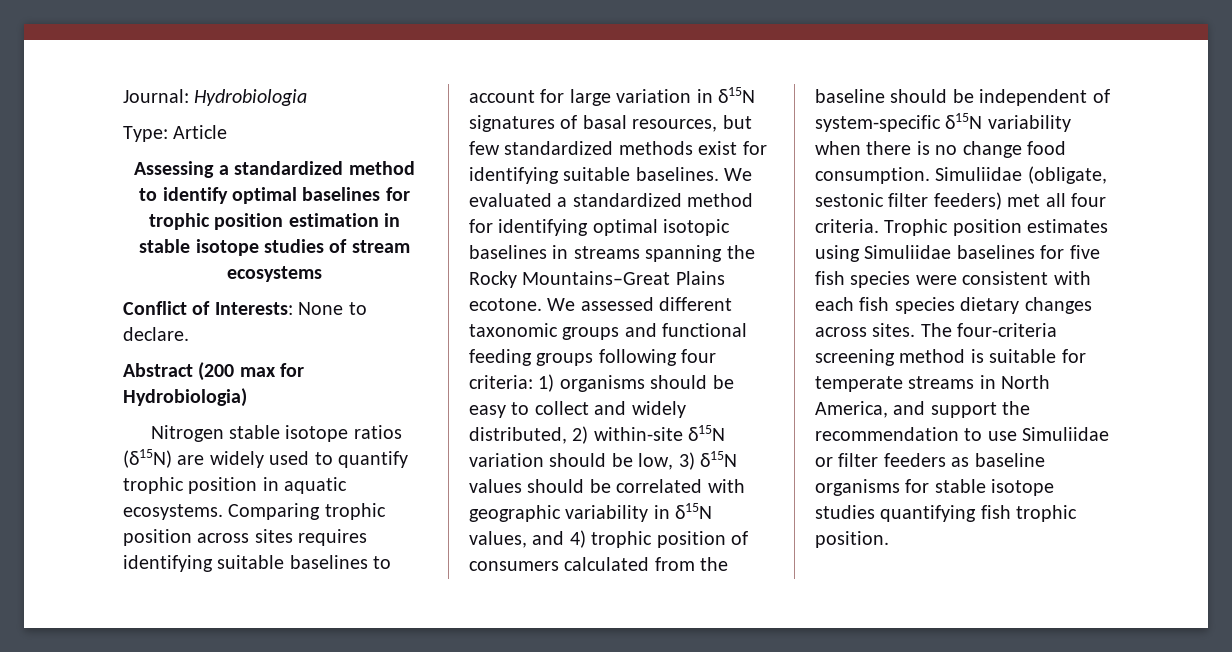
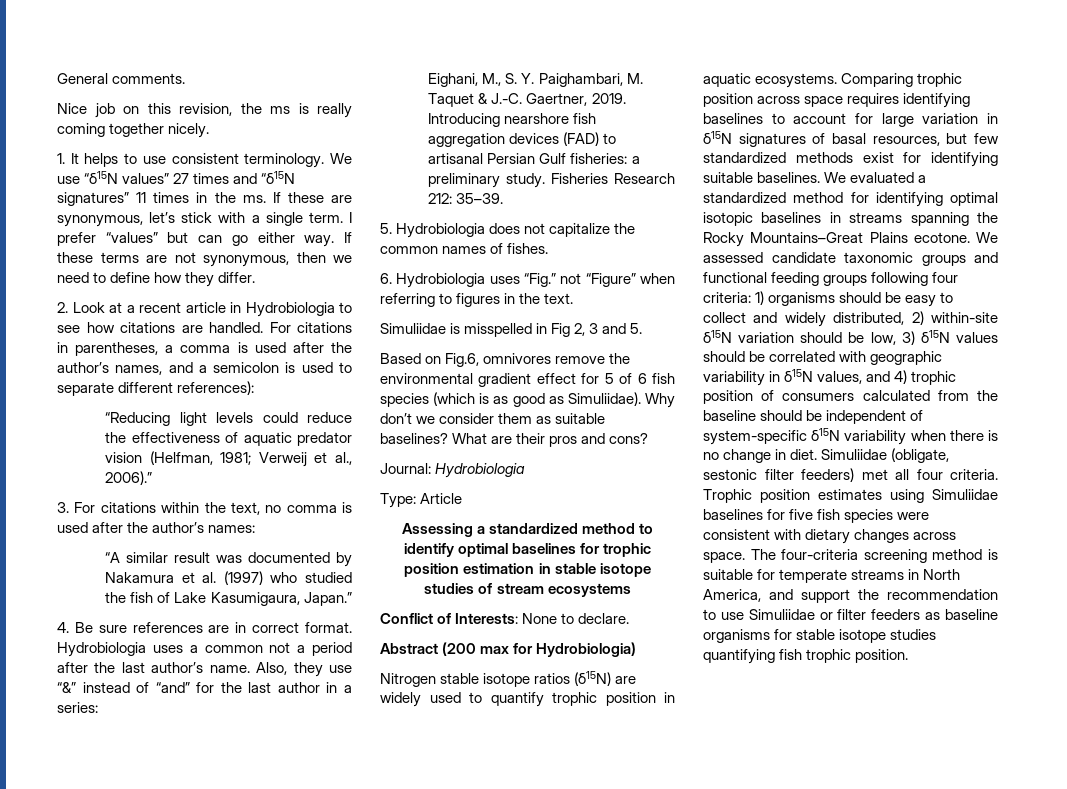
+ General comments.
+ Nice job on this revision, the ms is really coming together nicely.
+ 1. It helps to use consistent terminology. We use “δ15N values” 27 times and “δ15N signatures” 11 times in the ms. If these are synonymous, let’s stick with a single term. I prefer “values” but can go either way. If these terms are not synonymous, then we need to define how they differ.
+ 2. Look at a recent article in Hydrobiologia to see how citations are handled. For citations in parentheses, a comma is used after the author’s names, and a semicolon is used to separate different references):
+ “Reducing light levels could reduce the effectiveness of aquatic predator vision (Helfman, 1981; Verweij et al., 2006).”
+ 3. For citations within the text, no comma is used after the author’s names:
+ “A similar result was documented by Nakamura et al. (1997) who studied the fish of Lake Kasumigaura, Japan.”
+ 4. Be sure references are in correct format. Hydrobiologia uses a common not a period after the last author’s name. Also, they use “&” instead of “and” for the last author in a series:
+ Eighani, M., S. Y. Paighambari, M. Taquet & J.-C. Gaertner, 2019. Introducing nearshore fish aggregation devices (FAD) to artisanal Persian Gulf fisheries: a preliminary study. Fisheries Research 212: 35–39.
+ 5. Hydrobiologia does not capitalize the common names of fishes.
+ 6. Hydrobiologia uses “Fig.” not “Figure” when referring to figures in the text.
+ Simuliidae is misspelled in Fig 2, 3 and 5.
+ Based on Fig.6, omnivores remove the environmental gradient effect for 5 of 6 fish species (which is as good as Simuliidae). Why don’t we consider them as suitable baselines? What are their pros and cons?
- Comparing trophic position across sites requires identifying suitable baselines to account for large variation in δ15N signatures of basal resources, but few standardized methods exist for identifying suitable baselines.
+ Comparing trophic position across space requires identifying baselines to account for large variation in δ15N signatures of basal resources, but few standardized methods exist for identifying suitable baselines.
- We assessed different taxonomic groups and functional feeding groups following four criteria:
+ We assessed candidate taxonomic groups and functional feeding groups following four criteria:
- 1) organisms should be easy to collect and widely distributed, 2) within-site δ15N variation should be low, 3) δ15N values should be correlated with geographic variability in δ15N values, and 4) trophic position of consumers calculated from the baseline should be independent of system-specific δ15N variability when there is no change food consumption.
+ 1) organisms should be easy to collect and widely distributed, 2) within-site δ15N variation should be low, 3) δ15N values should be correlated with geographic variability in δ15N values, and 4) trophic position of consumers calculated from the baseline should be independent of system-specific δ15N variability when there is no change in diet.
- Trophic position estimates using Simuliidae baselines for five fish species were consistent with each fish species dietary changes across sites.
+ Trophic position estimates using Simuliidae baselines for five fish species were consistent with dietary changes across space.

